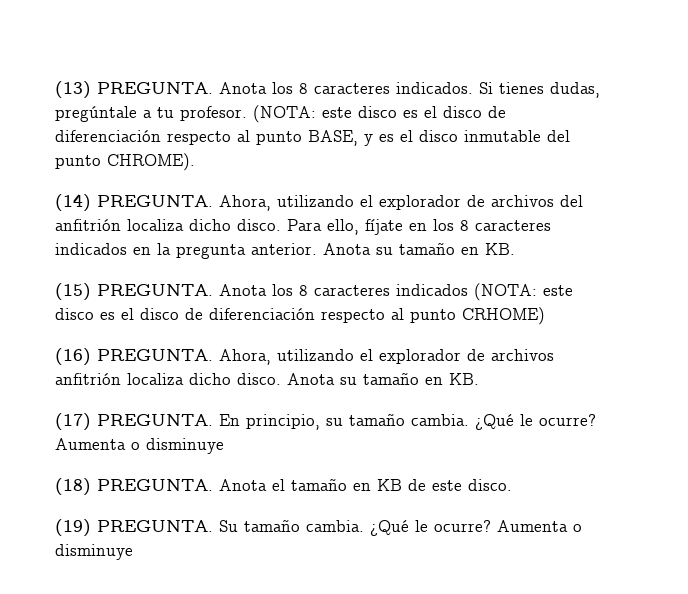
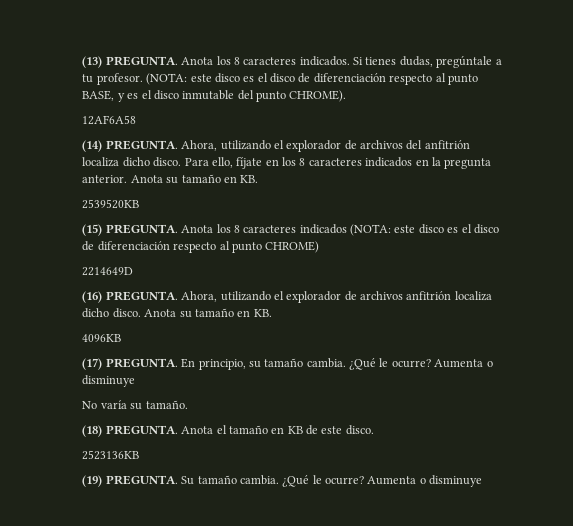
+ 12AF6A58
+ 2539520KB
- Anota los 8 caracteres indicados (NOTA: este disco es el disco de diferenciación respecto al punto CRHOME)
+ Anota los 8 caracteres indicados (NOTA: este disco es el disco de diferenciación respecto al punto CHROME)
+ 2214649D
+ 4096KB
+ No varía su tamaño.
+ 2523136KB

